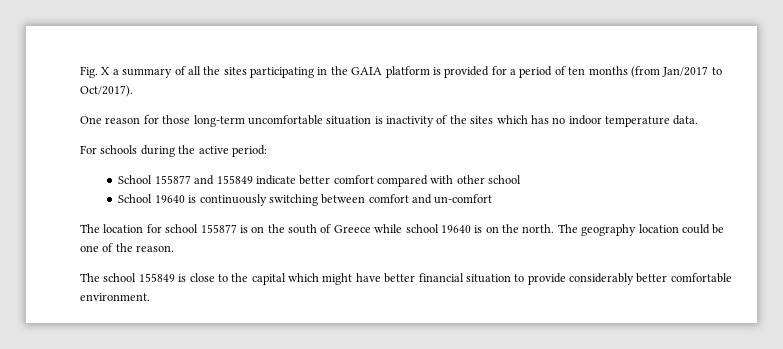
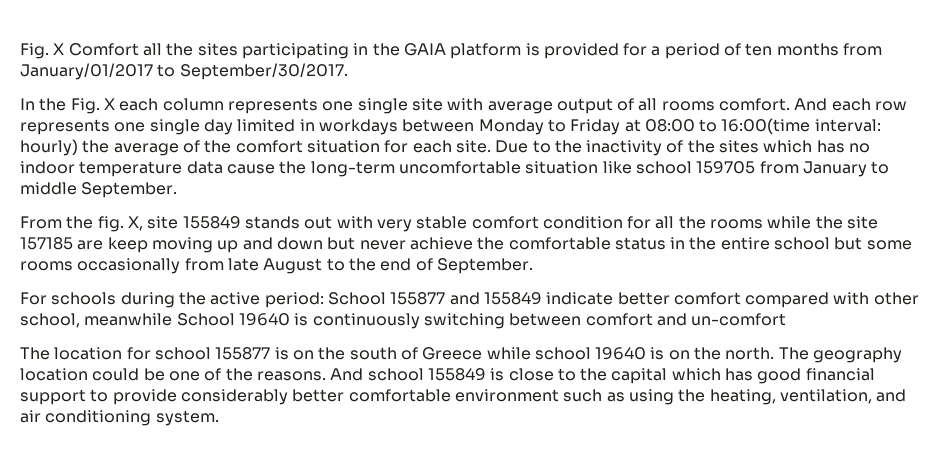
- Fig. X a summary of all the sites participating in the GAIA platform is provided for a period of ten months (from Jan/2017 to Oct/2017).
- One reason for those long-term uncomfortable situation is inactivity of the sites which has no indoor temperature data.
+ Fig. X Comfort all the sites participating in the GAIA platform is provided for a period of ten months from January/01/2017 to September/30/2017.
+ In the Fig. X each column represents one single site with average output of all rooms comfort. And each row represents one single day limited in workdays between Monday to Friday at 08:00 to 16:00(time interval: hourly) the average of the comfort situation for each site. Due to the inactivity of the sites which has no indoor temperature data cause the long-term uncomfortable situation like school 159705 from January to middle September.
+ From the fig. X, site 155849 stands out with very stable comfort condition for all the rooms while the site 157185 are keep moving up and down but never achieve the comfortable status in the entire school but some rooms occasionally from late August to the end of September.
- For schools during the active period:
- School 155877 and 155849 indicate better comfort compared with other school
- School 19640 is continuously switching between comfort and un-comfort
+ For schools during the active period: School 155877 and 155849 indicate better comfort compared with other school, meanwhile School 19640 is continuously switching between comfort and un-comfort
- The geography location could be one of the reason.
- The school 155849 is close to the capital which might have better financial situation to provide considerably better comfortable environment.
+ The geography location could be one of the reasons. And school 155849 is close to the capital which has good financial support to provide considerably better comfortable environment such as using the heating, ventilation, and air conditioning system.

